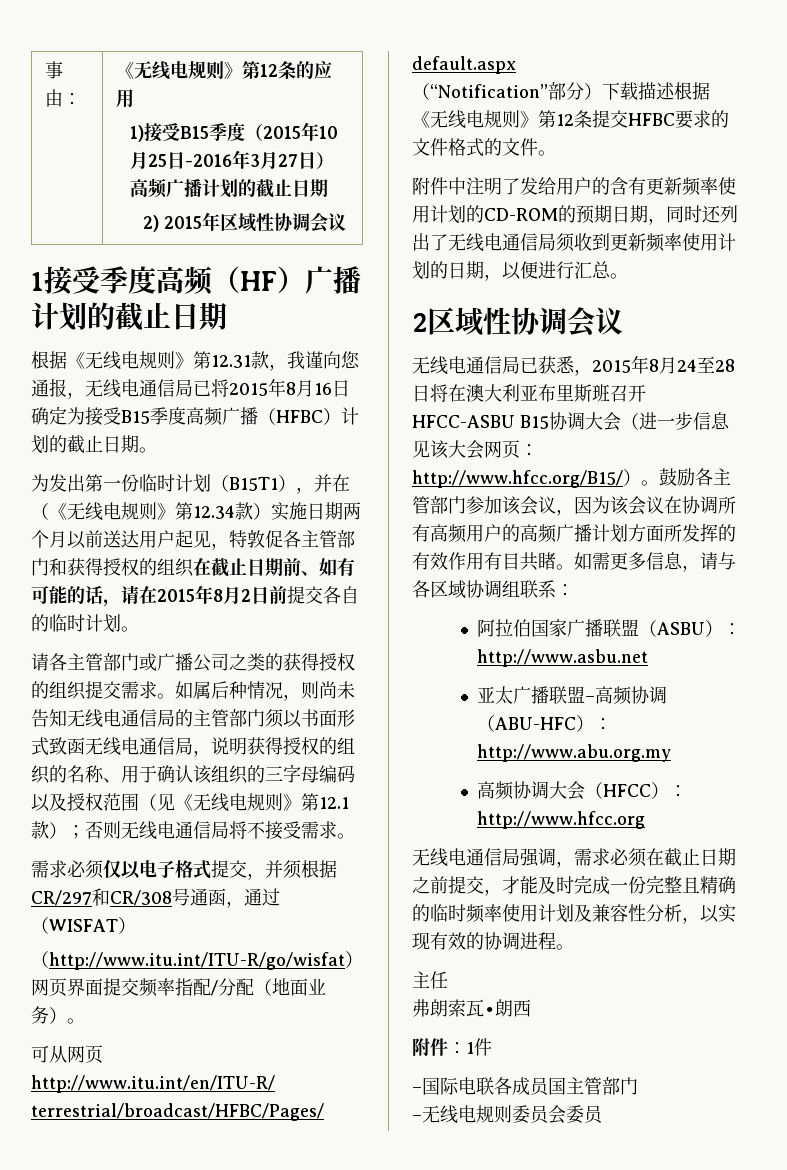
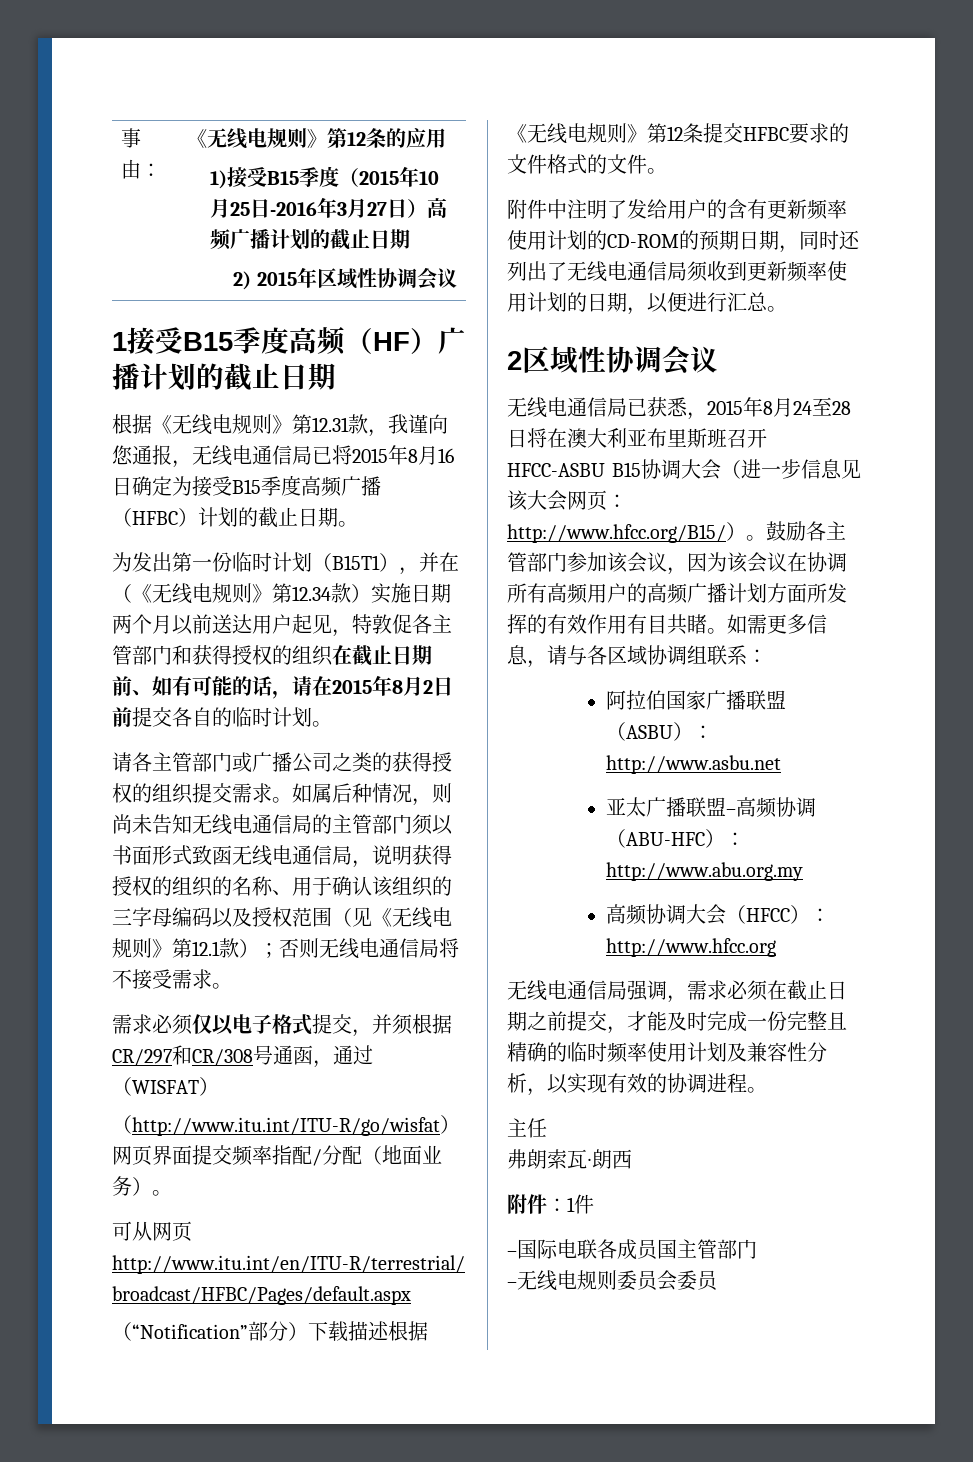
- 1接受季度高频（HF）广播计划的截止日期
+ 1接受B15季度高频（HF）广播计划的截止日期

